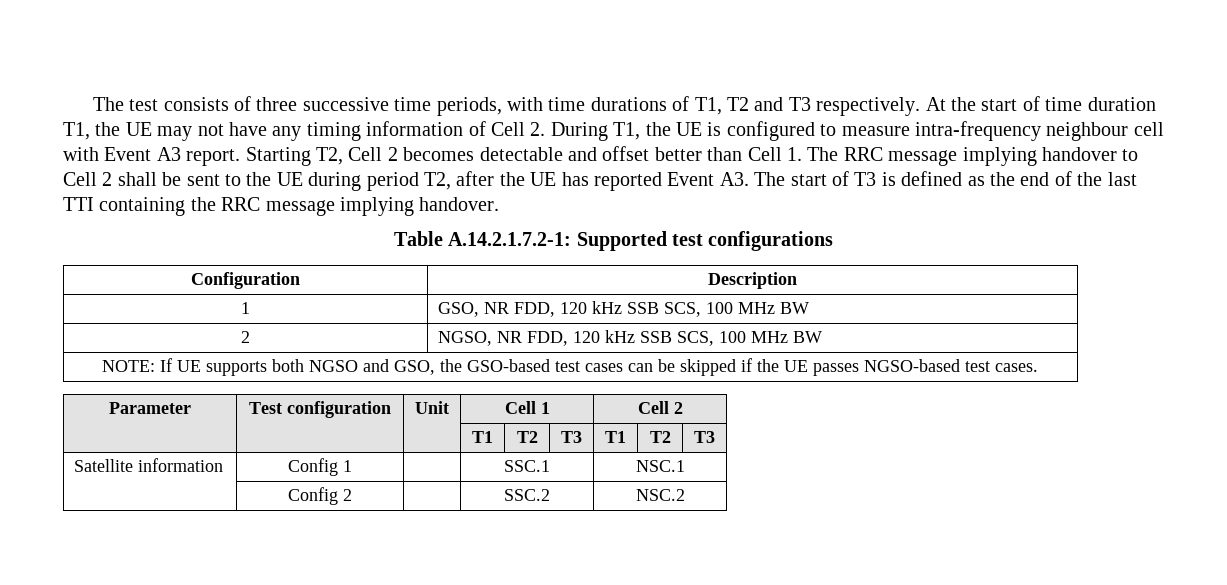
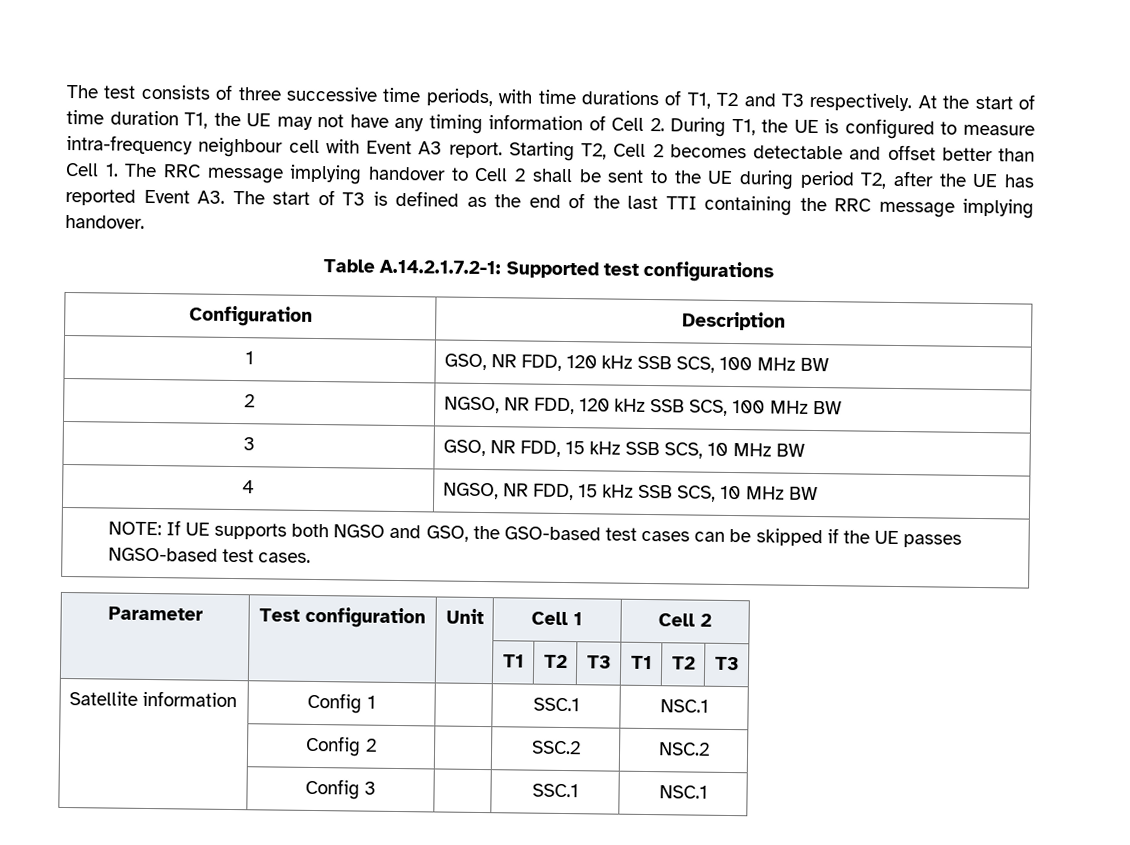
+ 3 | GSO, NR FDD, 15 kHz SSB SCS, 10 MHz BW
+ 4 | NGSO, NR FDD, 15 kHz SSB SCS, 10 MHz BW
+ | Config 3 | | SSC.1 | NSC.1

